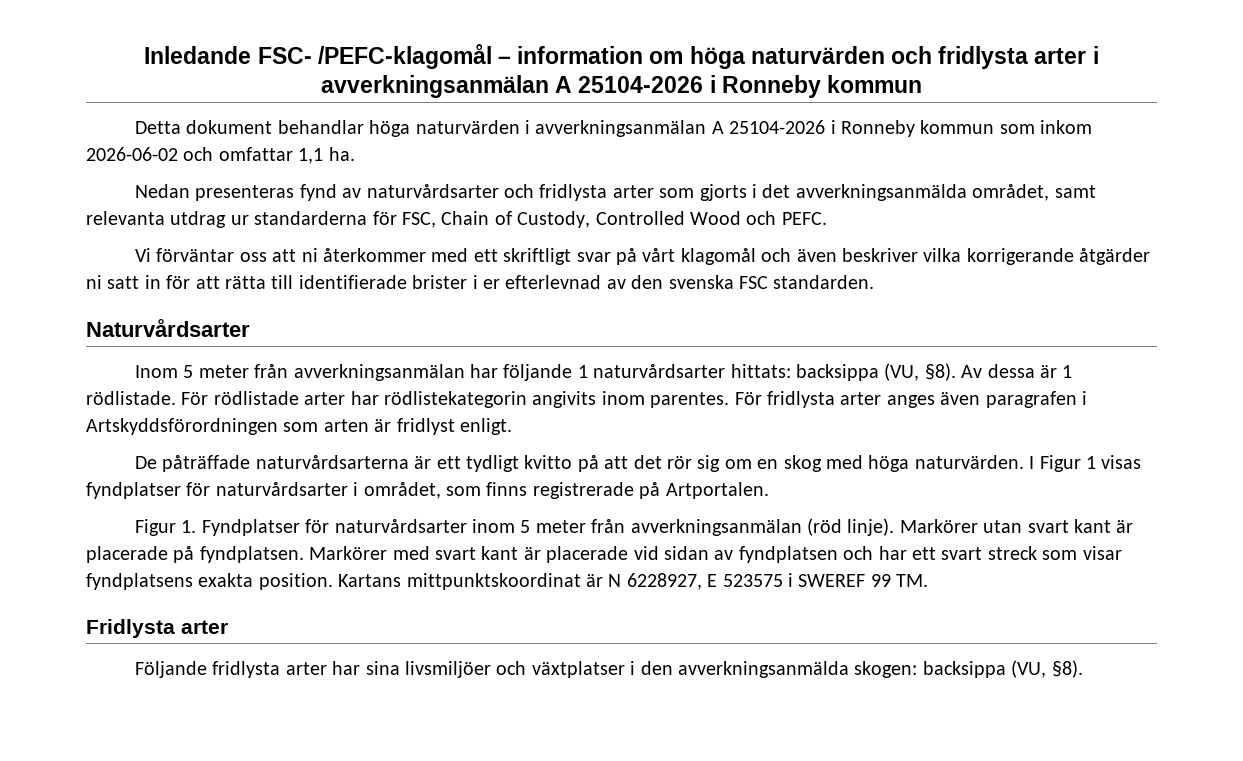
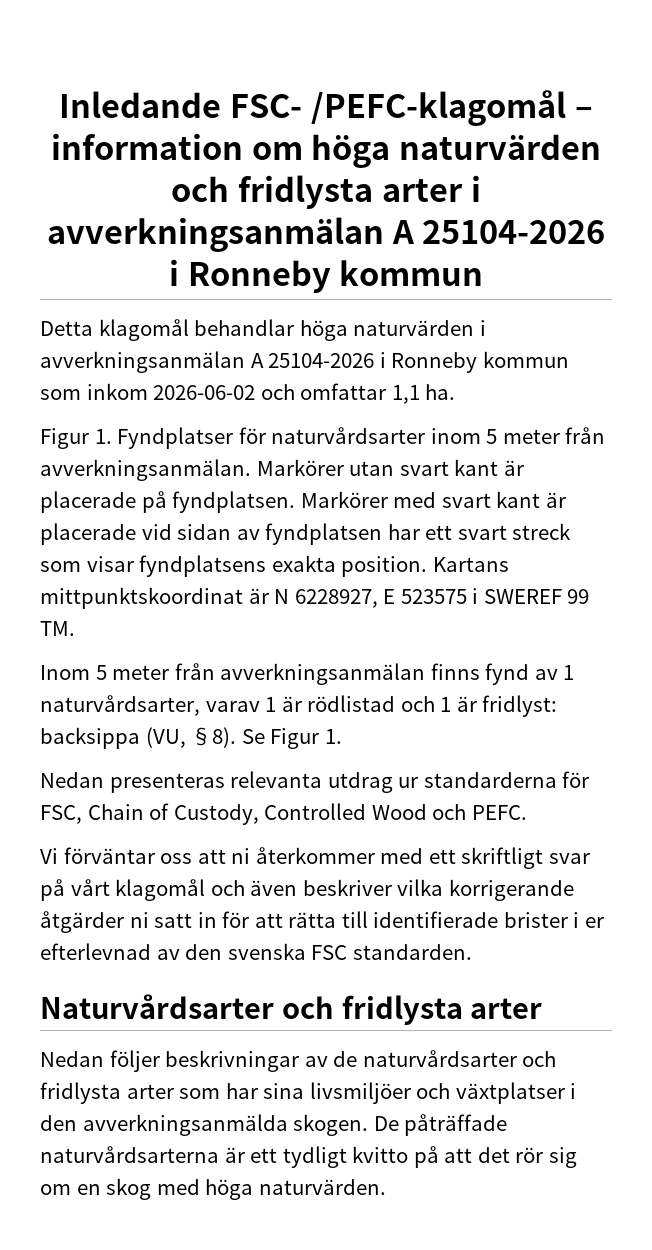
- Detta dokument behandlar höga naturvärden i avverkningsanmälan A 25104-2026 i Ronneby kommun som inkom 2026-06-02 och omfattar 1,1 ha.
+ Detta klagomål behandlar höga naturvärden i avverkningsanmälan A 25104-2026 i Ronneby kommun som inkom 2026-06-02 och omfattar 1,1 ha.
- Nedan presenteras fynd av naturvårdsarter och fridlysta arter som gjorts i det avverkningsanmälda området, samt relevanta utdrag ur standarderna för FSC, Chain of Custody, Controlled Wood och PEFC.
+ Figur 1. Fyndplatser för naturvårdsarter inom 5 meter från avverkningsanmälan. Markörer utan svart kant är placerade på fyndplatsen. Markörer med svart kant är placerade vid sidan av fyndplatsen har ett svart streck som visar fyndplatsens exakta position. Kartans mittpunktskoordinat är N 6228927, E 523575 i SWEREF 99 TM.
+ Inom 5 meter från avverkningsanmälan finns fynd av 1 naturvårdsarter, varav 1 är rödlistad och 1 är fridlyst: backsippa (VU, §8). Se Figur 1.
+ Nedan presenteras relevanta utdrag ur standarderna för FSC, Chain of Custody, Controlled Wood och PEFC.
- Naturvårdsarter
- Inom 5 meter från avverkningsanmälan har följande 1 naturvårdsarter hittats: backsippa (VU, §8). Av dessa är 1 rödlistade. För rödlistade arter har rödlistekategorin angivits inom parentes. För fridlysta arter anges även paragrafen i Artskyddsförordningen som arten är fridlyst enligt.
- De påträffade naturvårdsarterna är ett tydligt kvitto på att det rör sig om en skog med höga naturvärden. I Figur 1 visas fyndplatser för naturvårdsarter i området, som finns registrerade på Artportalen.
- Figur 1. Fyndplatser för naturvårdsarter inom 5 meter från avverkningsanmälan (röd linje). Markörer utan svart kant är placerade på fyndplatsen. Markörer med svart kant är placerade vid sidan av fyndplatsen och har ett svart streck som visar fyndplatsens exakta position. Kartans mittpunktskoordinat är N 6228927, E 523575 i SWEREF 99 TM.
- Fridlysta arter
- Följande fridlysta arter har sina livsmiljöer och växtplatser i den avverkningsanmälda skogen: backsippa (VU, §8).
+ Naturvårdsarter och fridlysta arter
+ Nedan följer beskrivningar av de naturvårdsarter och fridlysta arter som har sina livsmiljöer och växtplatser i den avverkningsanmälda skogen. De påträffade naturvårdsarterna är ett tydligt kvitto på att det rör sig om en skog med höga naturvärden.

